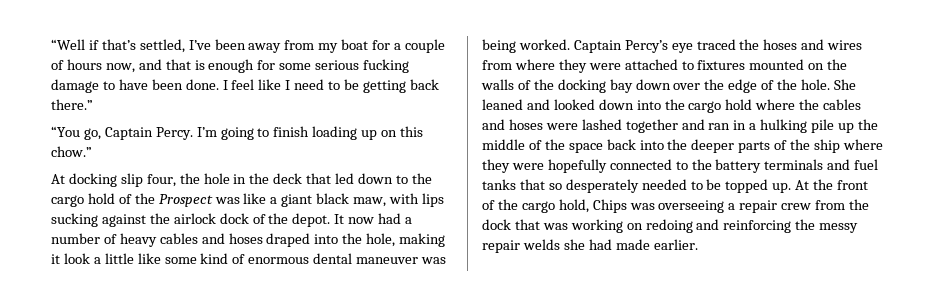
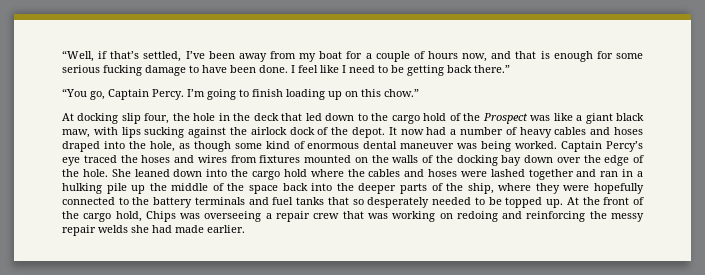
- “Well if that’s settled, I’ve been away from my boat for a couple of hours now, and that is enough for some serious fucking damage to have been done.
+ “Well, if that’s settled, I’ve been away from my boat for a couple of hours now, and that is enough for some serious fucking damage to have been done.
- It now had a number of heavy cables and hoses draped into the hole, making it look a little like some kind of enormous dental maneuver was being worked.
+ It now had a number of heavy cables and hoses draped into the hole, as though some kind of enormous dental maneuver was being worked.
- Captain Percy’s eye traced the hoses and wires from where they were attached to fixtures mounted on the walls of the docking bay down over the edge of the hole.
+ Captain Percy’s eye traced the hoses and wires from fixtures mounted on the walls of the docking bay down over the edge of the hole.
- She leaned and looked down into the cargo hold where the cables and hoses were lashed together and ran in a hulking pile up the middle of the space back into the deeper parts of the ship where they were hopefully connected to the battery terminals and fuel tanks that so desperately needed to be topped up.
+ She leaned down into the cargo hold where the cables and hoses were lashed together and ran in a hulking pile up the middle of the space back into the deeper parts of the ship, where they were hopefully connected to the battery terminals and fuel tanks that so desperately needed to be topped up.
- At the front of the cargo hold, Chips was overseeing a repair crew from the dock that was working on redoing and reinforcing the messy repair welds she had made earlier.
+ At the front of the cargo hold, Chips was overseeing a repair crew that was working on redoing and reinforcing the messy repair welds she had made earlier.

